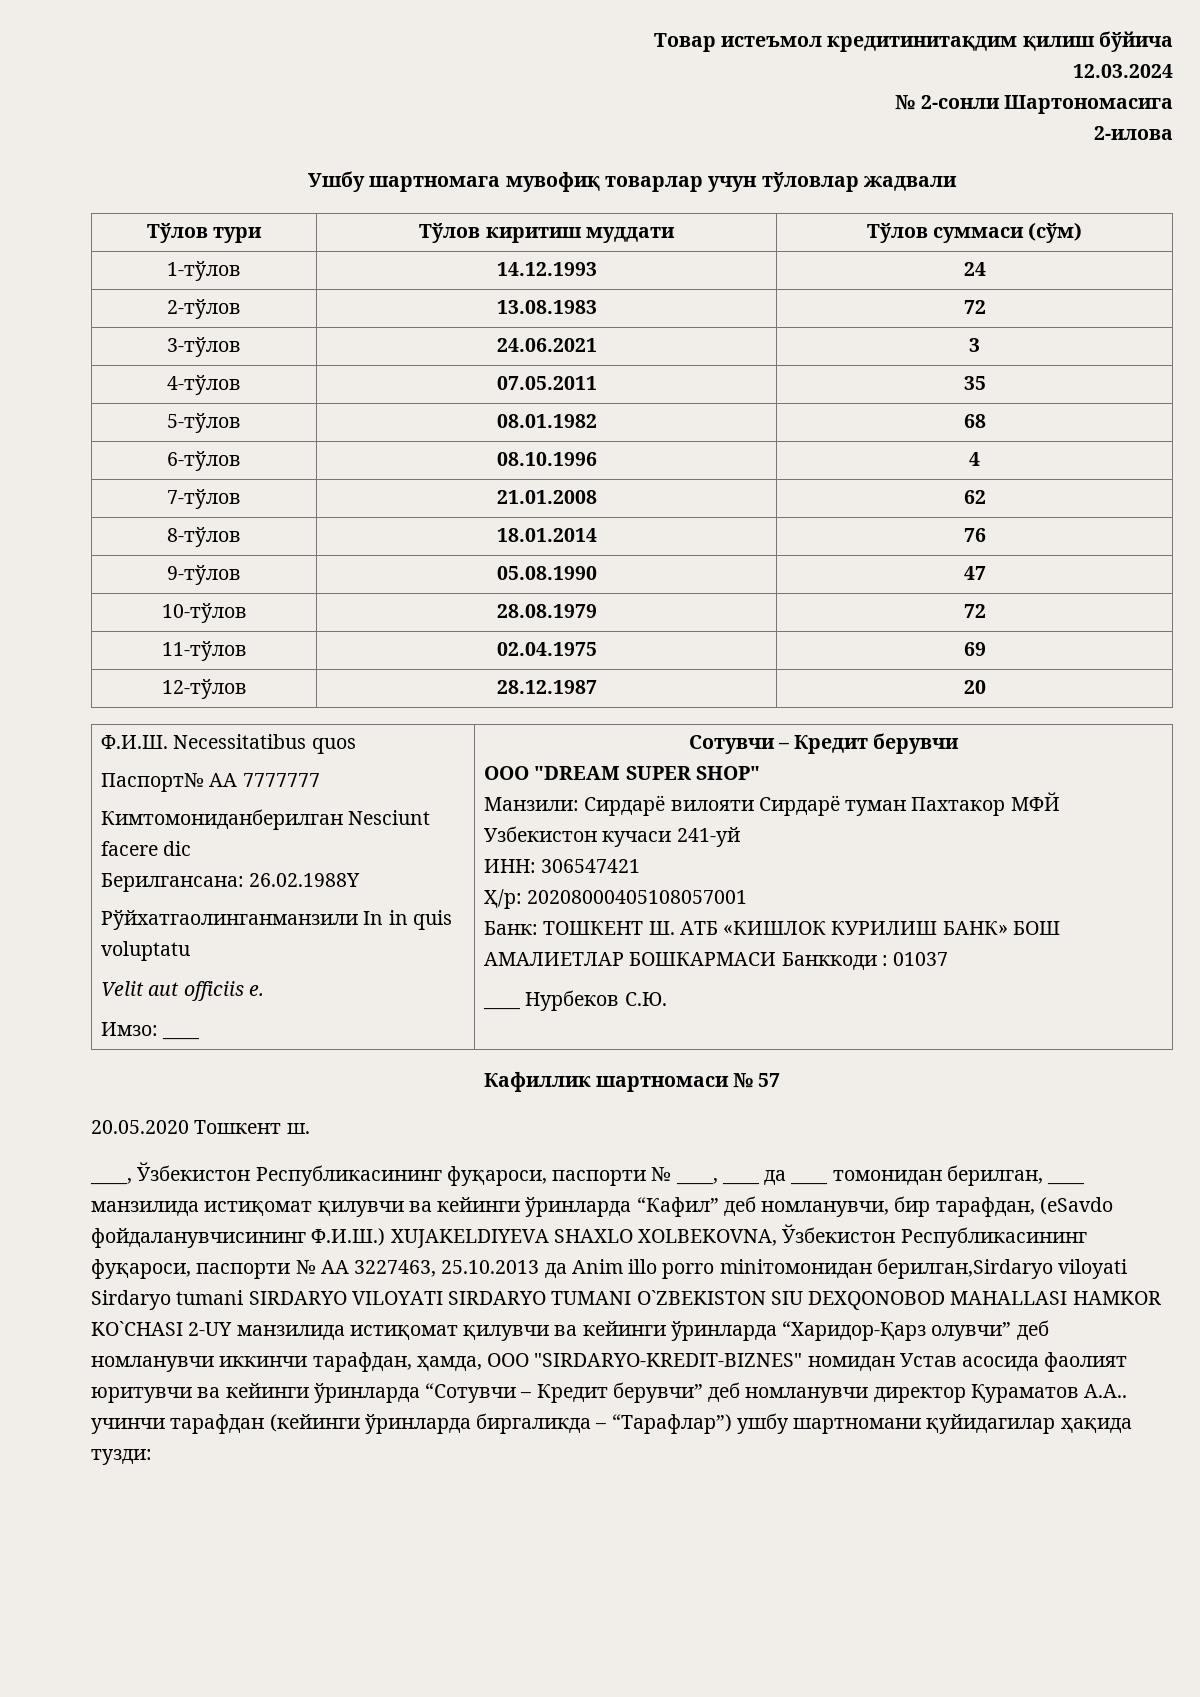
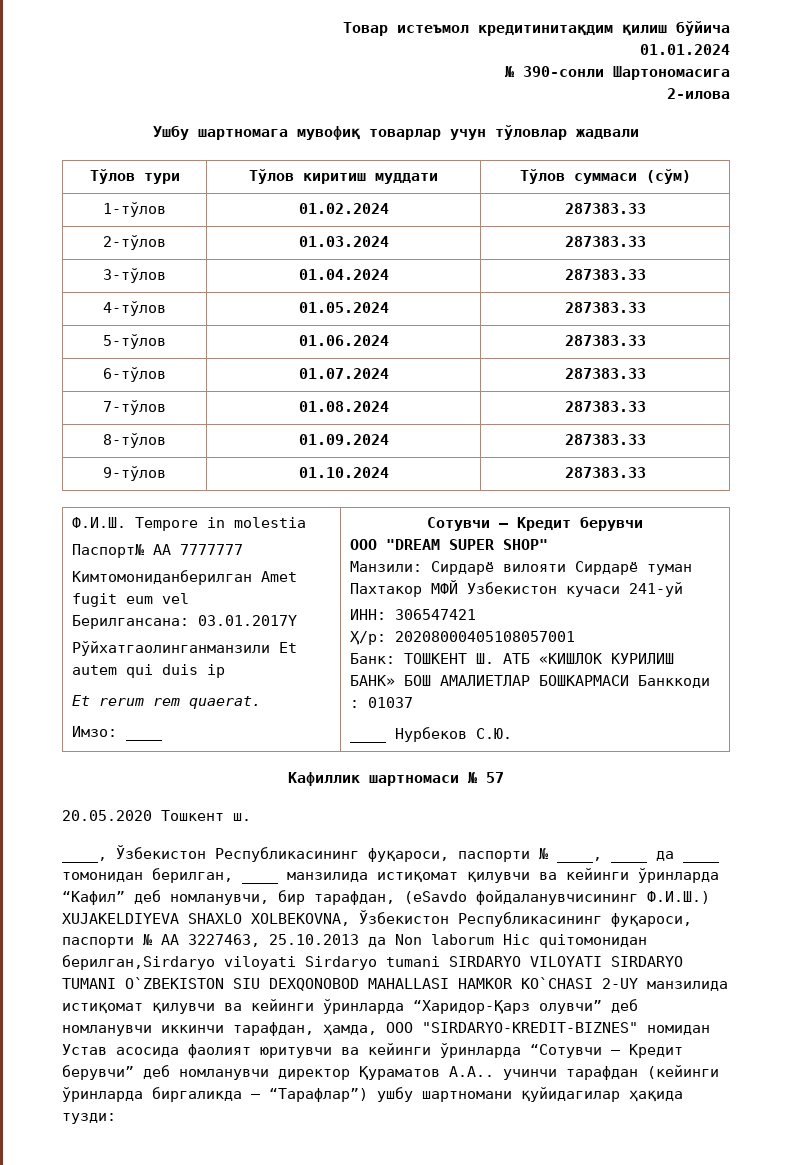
- 12.03.2024
- № 2-сонли Шартoномасига
+ 01.01.2024
+ № 390-сонли Шартoномасига
- 1-тўлов | 14.12.1993 | 24
+ 1-тўлов | 01.02.2024 | 287383.33
- 2-тўлов | 13.08.1983 | 72
+ 2-тўлов | 01.03.2024 | 287383.33
- 3-тўлов | 24.06.2021 | 3
+ 3-тўлов | 01.04.2024 | 287383.33
- 4-тўлов | 07.05.2011 | 35
+ 4-тўлов | 01.05.2024 | 287383.33
- 5-тўлов | 08.01.1982 | 68
+ 5-тўлов | 01.06.2024 | 287383.33
- 6-тўлов | 08.10.1996 | 4
+ 6-тўлов | 01.07.2024 | 287383.33
- 7-тўлов | 21.01.2008 | 62
+ 7-тўлов | 01.08.2024 | 287383.33
- 8-тўлов | 18.01.2014 | 76
+ 8-тўлов | 01.09.2024 | 287383.33
- 9-тўлов | 05.08.1990 | 47
- 10-тўлов | 28.08.1979 | 72
- 11-тўлов | 02.04.1975 | 69
- 12-тўлов | 28.12.1987 | 20
- Ф.И.Ш. Necessitatibus quos
+ 9-тўлов | 01.10.2024 | 287383.33
+ Ф.И.Ш. Tempore in molestia
- Кимтомониданберилган Nesciunt facere dic
+ Кимтомониданберилган Amet fugit eum vel
- Берилгансана: 26.02.1988Y
+ Берилгансана: 03.01.2017Y
- Рўйхатгаолинганманзили In in quis voluptatu
- Velit aut officiis e.
+ Рўйхатгаолинганманзили Et autem qui duis ip
+ Et rerum rem quaerat.
- ____, Ўзбекистон Республикасининг фуқароси, паспорти № ____, ____ да ____ томонидан берилган, ____ манзилида истиқомат қилувчи ва кейинги ўринларда “Кафил” деб номланувчи, бир тарафдан, (eSavdo фойдаланувчисининг Ф.И.Ш.) XUJAKELDIYEVA SHAXLO XOLBEKOVNA, Ўзбекистон Республикасининг фуқароси, паспорти № AA 3227463, 25.10.2013 да Anim illo porro miniтомонидан берилган,Sirdaryo viloyati Sirdaryo tumani SIRDARYO VILOYATI SIRDARYO TUMANI O`ZBEKISTON SIU DEXQONOBOD MAHALLASI HAMKOR KO`CHASI 2-UY манзилида истиқомат қилувчи ва кейинги ўринларда “Харидор-Қарз олувчи” деб номланувчи иккинчи тарафдан, ҳамда, OOO "SIRDARYO-KREDIT-BIZNES" номидан Устав асосида фаолият юритувчи ва кейинги ўринларда “Сотувчи – Кредит берувчи” деб номланувчи директор Қураматов А.А.. учинчи тарафдан (кейинги ўринларда биргаликда – “Тарафлар”) ушбу шартномани қуйидагилар ҳақида тузди:
+ ____, Ўзбекистон Республикасининг фуқароси, паспорти № ____, ____ да ____ томонидан берилган, ____ манзилида истиқомат қилувчи ва кейинги ўринларда “Кафил” деб номланувчи, бир тарафдан, (eSavdo фойдаланувчисининг Ф.И.Ш.) XUJAKELDIYEVA SHAXLO XOLBEKOVNA, Ўзбекистон Республикасининг фуқароси, паспорти № AA 3227463, 25.10.2013 да Non laborum Hic quiтомонидан берилган,Sirdaryo viloyati Sirdaryo tumani SIRDARYO VILOYATI SIRDARYO TUMANI O`ZBEKISTON SIU DEXQONOBOD MAHALLASI HAMKOR KO`CHASI 2-UY манзилида истиқомат қилувчи ва кейинги ўринларда “Харидор-Қарз олувчи” деб номланувчи иккинчи тарафдан, ҳамда, OOO "SIRDARYO-KREDIT-BIZNES" номидан Устав асосида фаолият юритувчи ва кейинги ўринларда “Сотувчи – Кредит берувчи” деб номланувчи директор Қураматов А.А.. учинчи тарафдан (кейинги ўринларда биргаликда – “Тарафлар”) ушбу шартномани қуйидагилар ҳақида тузди:

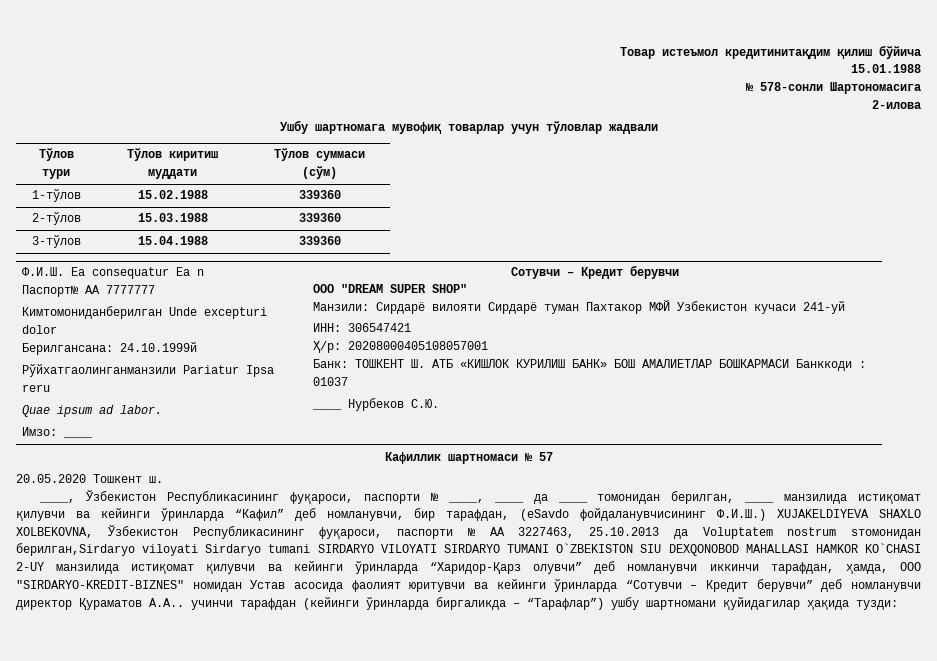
- 01.01.2024
- № 390-сонли Шартoномасига
+ 15.01.1988
+ № 578-сонли Шартoномасига
- 1-тўлов | 01.02.2024 | 287383.33
+ 1-тўлов | 15.02.1988 | 339360
- 2-тўлов | 01.03.2024 | 287383.33
+ 2-тўлов | 15.03.1988 | 339360
- 3-тўлов | 01.04.2024 | 287383.33
- 4-тўлов | 01.05.2024 | 287383.33
- 5-тўлов | 01.06.2024 | 287383.33
- 6-тўлов | 01.07.2024 | 287383.33
- 7-тўлов | 01.08.2024 | 287383.33
- 8-тўлов | 01.09.2024 | 287383.33
- 9-тўлов | 01.10.2024 | 287383.33
- Ф.И.Ш. Tempore in molestia
+ 3-тўлов | 15.04.1988 | 339360
+ Ф.И.Ш. Ea consequatur Ea n
- Кимтомониданберилган Amet fugit eum vel
+ Кимтомониданберилган Unde excepturi dolor
- Берилгансана: 03.01.2017Y
+ Берилгансана: 24.10.1999й
- Рўйхатгаолинганманзили Et autem qui duis ip
- Et rerum rem quaerat.
+ Рўйхатгаолинганманзили Pariatur Ipsa reru
+ Quae ipsum ad labor.
- ____, Ўзбекистон Республикасининг фуқароси, паспорти № ____, ____ да ____ томонидан берилган, ____ манзилида истиқомат қилувчи ва кейинги ўринларда “Кафил” деб номланувчи, бир тарафдан, (eSavdo фойдаланувчисининг Ф.И.Ш.) XUJAKELDIYEVA SHAXLO XOLBEKOVNA, Ўзбекистон Республикасининг фуқароси, паспорти № AA 3227463, 25.10.2013 да Non laborum Hic quiтомонидан берилган,Sirdaryo viloyati Sirdaryo tumani SIRDARYO VILOYATI SIRDARYO TUMANI O`ZBEKISTON SIU DEXQONOBOD MAHALLASI HAMKOR KO`CHASI 2-UY манзилида истиқомат қилувчи ва кейинги ўринларда “Харидор-Қарз олувчи” деб номланувчи иккинчи тарафдан, ҳамда, OOO "SIRDARYO-KREDIT-BIZNES" номидан Устав асосида фаолият юритувчи ва кейинги ўринларда “Сотувчи – Кредит берувчи” деб номланувчи директор Қураматов А.А.. учинчи тарафдан (кейинги ўринларда биргаликда – “Тарафлар”) ушбу шартномани қуйидагилар ҳақида тузди:
+ ____, Ўзбекистон Республикасининг фуқароси, паспорти № ____, ____ да ____ томонидан берилган, ____ манзилида истиқомат қилувчи ва кейинги ўринларда “Кафил” деб номланувчи, бир тарафдан, (eSavdo фойдаланувчисининг Ф.И.Ш.) XUJAKELDIYEVA SHAXLO XOLBEKOVNA, Ўзбекистон Республикасининг фуқароси, паспорти № AA 3227463, 25.10.2013 да Voluptatem nostrum sтомонидан берилган,Sirdaryo viloyati Sirdaryo tumani SIRDARYO VILOYATI SIRDARYO TUMANI O`ZBEKISTON SIU DEXQONOBOD MAHALLASI HAMKOR KO`CHASI 2-UY манзилида истиқомат қилувчи ва кейинги ўринларда “Харидор-Қарз олувчи” деб номланувчи иккинчи тарафдан, ҳамда, OOO "SIRDARYO-KREDIT-BIZNES" номидан Устав асосида фаолият юритувчи ва кейинги ўринларда “Сотувчи – Кредит берувчи” деб номланувчи директор Қураматов А.А.. учинчи тарафдан (кейинги ўринларда биргаликда – “Тарафлар”) ушбу шартномани қуйидагилар ҳақида тузди:

